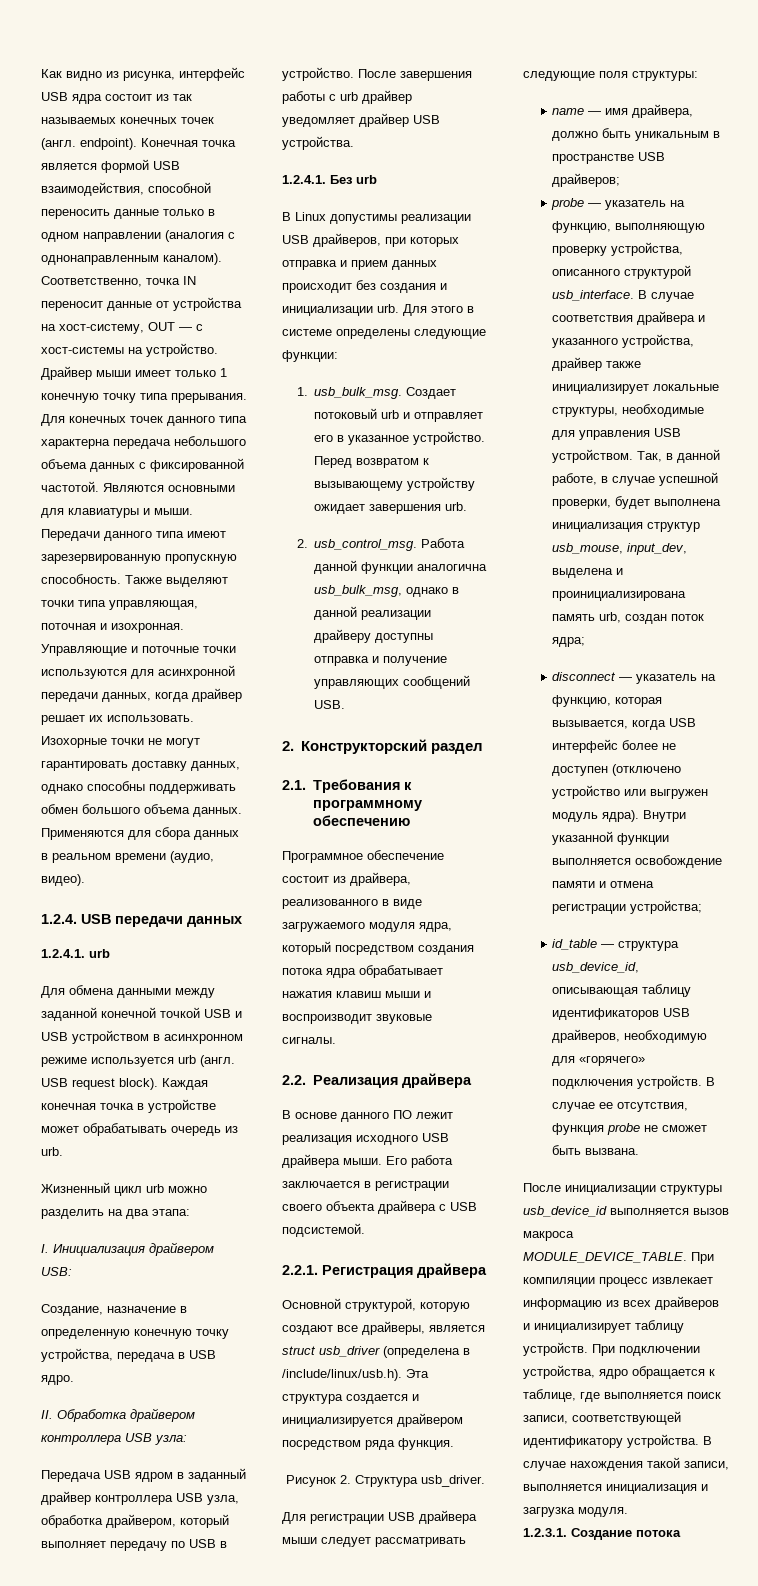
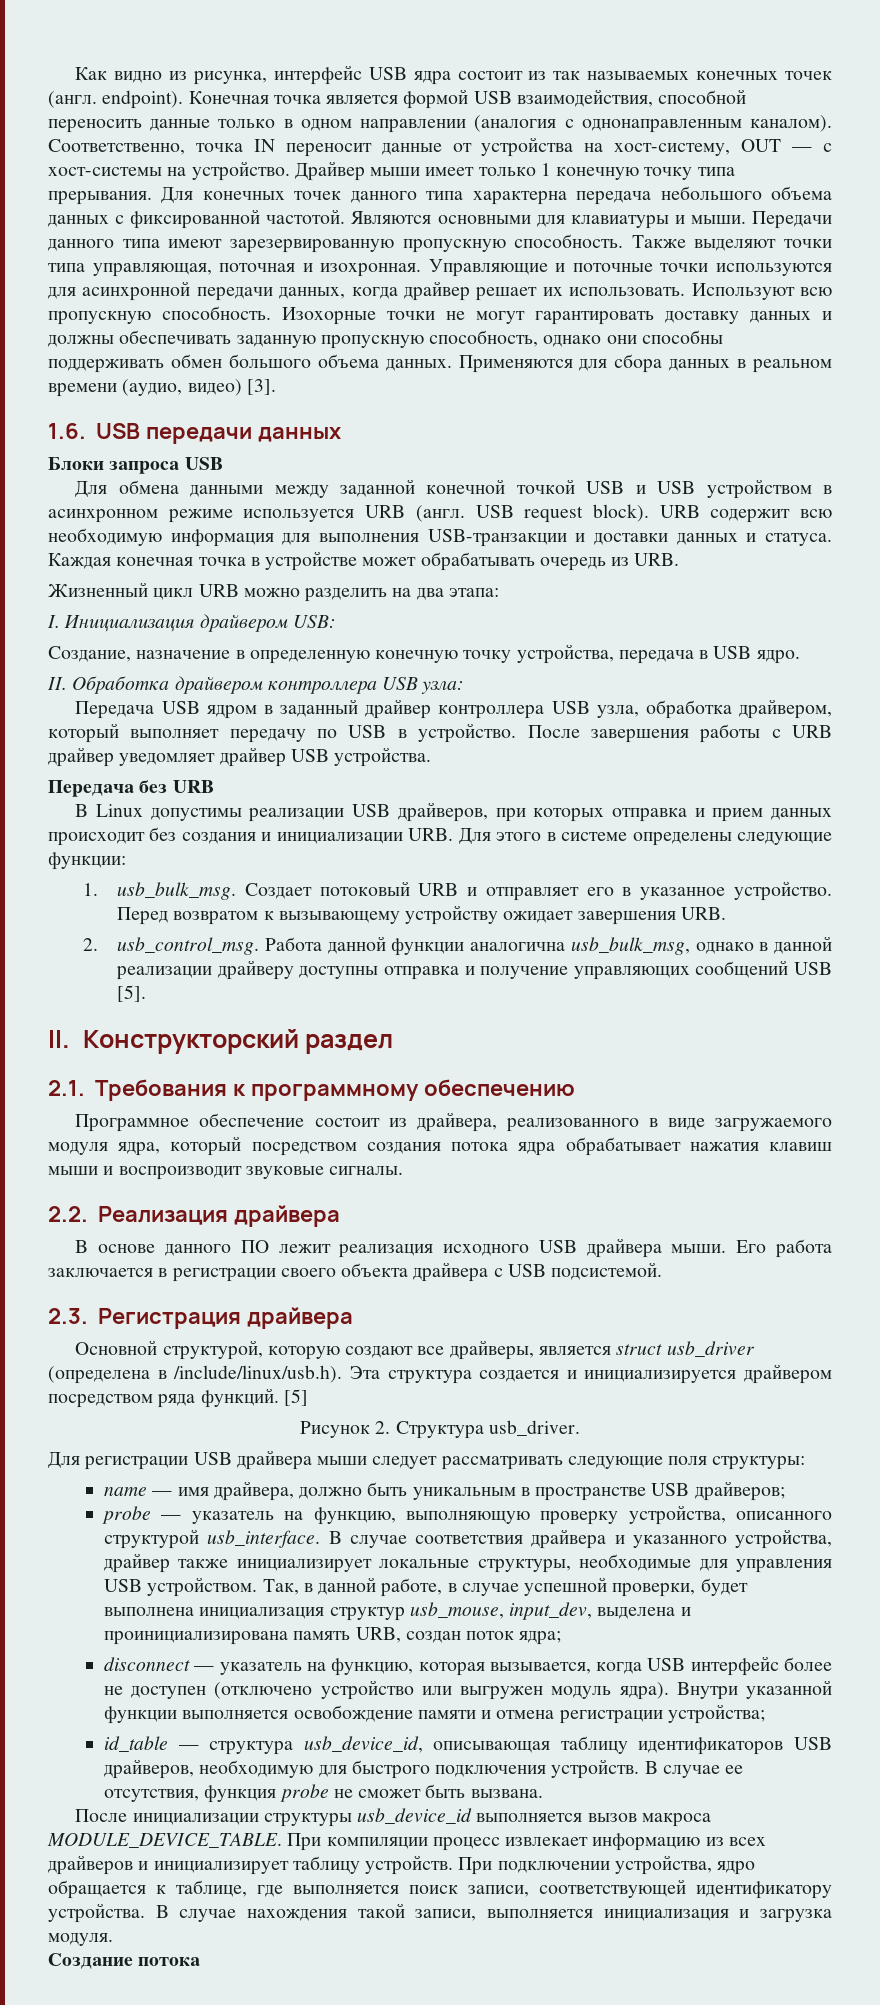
+ Используют всю пропускную способность.
- Изохорные точки не могут гарантировать доставку данных, однако способны поддерживать обмен большого объема данных.
+ Изохорные точки не могут гарантировать доставку данных и должны обеспечивать заданную пропускную способность, однако они способны поддерживать обмен большого объема данных.
- Применяются для сбора данных в реальном времени (аудио, видео).
- 1.2.4. USB передачи данных
+ Применяются для сбора данных в реальном времени (аудио, видео) [3].
+ 1.6. USB передачи данных
- 1.2.4.1. urb
+ Блоки запроса USB
- Для обмена данными между заданной конечной точкой USB и USB устройством в асинхронном режиме используется urb (англ.
+ Для обмена данными между заданной конечной точкой USB и USB устройством в асинхронном режиме используется URB (англ.
+ URB содержит всю необходимую информация для выполнения USB-транзакции и доставки данных и статуса.
- Каждая конечная точка в устройстве может обрабатывать очередь из urb.
+ Каждая конечная точка в устройстве может обрабатывать очередь из URB.
- Жизненный цикл urb можно разделить на два этапа:
+ Жизненный цикл URB можно разделить на два этапа:
- После завершения работы с urb драйвер уведомляет драйвер USB устройства.
+ После завершения работы с URB драйвер уведомляет драйвер USB устройства.
- 1.2.4.1. Без urb
+ Передача без URB
- В Linux допустимы реализации USB драйверов, при которых отправка и прием данных происходит без создания и инициализации urb. Для этого в системе определены следующие функции:
+ В Linux допустимы реализации USB драйверов, при которых отправка и прием данных происходит без создания и инициализации URB. Для этого в системе определены следующие функции:
- Создает потоковый urb и отправляет его в указанное устройство.
+ Создает потоковый URB и отправляет его в указанное устройство.
- Перед возвратом к вызывающему устройству ожидает завершения urb.
+ Перед возвратом к вызывающему устройству ожидает завершения URB.
- Работа данной функции аналогична usb_bulk_msg, однако в данной реализации драйверу доступны отправка и получение управляющих сообщений USB.
- 2. Конструкторский раздел
+ Работа данной функции аналогична usb_bulk_msg, однако в данной реализации драйверу доступны отправка и получение управляющих сообщений USB [5].
+ II. Конструкторский раздел
- 2.2.1. Регистрация драйвера
+ 2.3. Регистрация драйвера
- Основной структурой, которую создают все драйверы, является struct usb_driver (определена в /include/linux/usb.h). Эта структура создается и инициализируется драйвером посредством ряда функция.
+ Основной структурой, которую создают все драйверы, является struct usb_driver (определена в /include/linux/usb.h). Эта структура создается и инициализируется драйвером посредством ряда функций. [5]
- Так, в данной работе, в случае успешной проверки, будет выполнена инициализация структур usb_mouse, input_dev, выделена и проинициализирована память urb, создан поток ядра;
+ Так, в данной работе, в случае успешной проверки, будет выполнена инициализация структур usb_mouse, input_dev, выделена и проинициализирована память URB, создан поток ядра;
- id_table — структура usb_device_id, описывающая таблицу идентификаторов USB драйверов, необходимую для «горячего» подключения устройств.
+ id_table — структура usb_device_id, описывающая таблицу идентификаторов USB драйверов, необходимую для быстрого подключения устройств.
- 1.2.3.1. Создание потока
+ Создание потока

